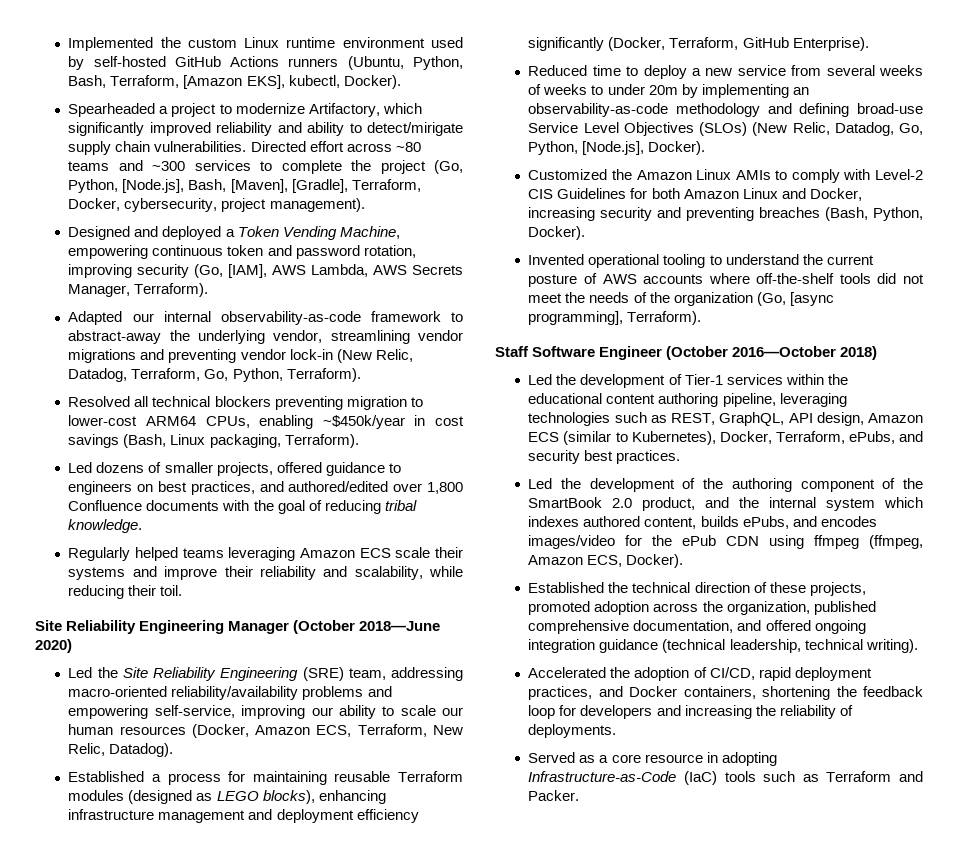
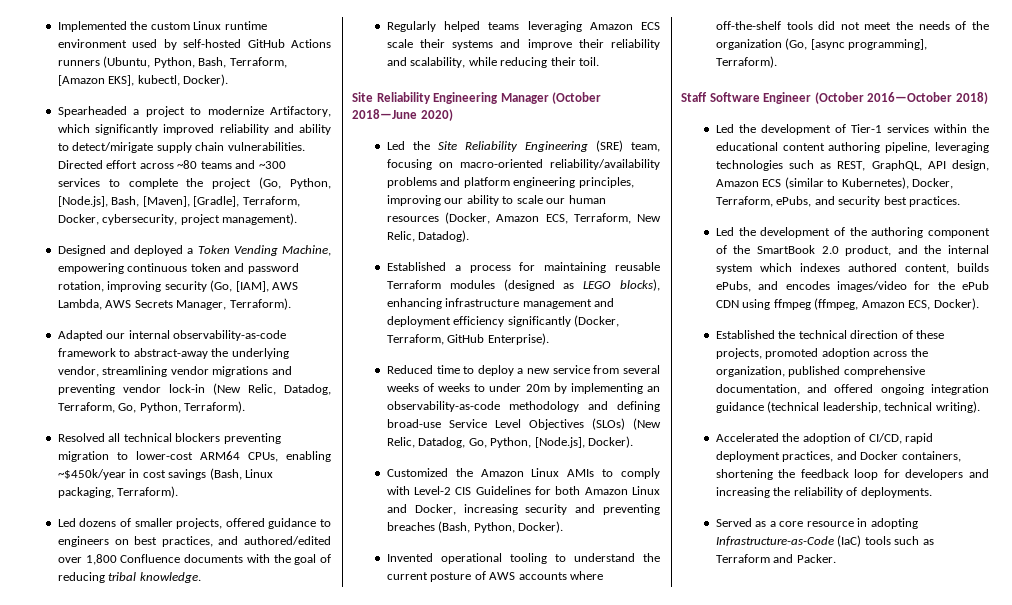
- Led the Site Reliability Engineering (SRE) team, addressing macro-oriented reliability/availability problems and empowering self-service, improving our ability to scale our human resources (Docker, Amazon ECS, Terraform, New Relic, Datadog).
+ Led the Site Reliability Engineering (SRE) team, focusing on macro-oriented reliability/availability problems and platform engineering principles, improving our ability to scale our human resources (Docker, Amazon ECS, Terraform, New Relic, Datadog).

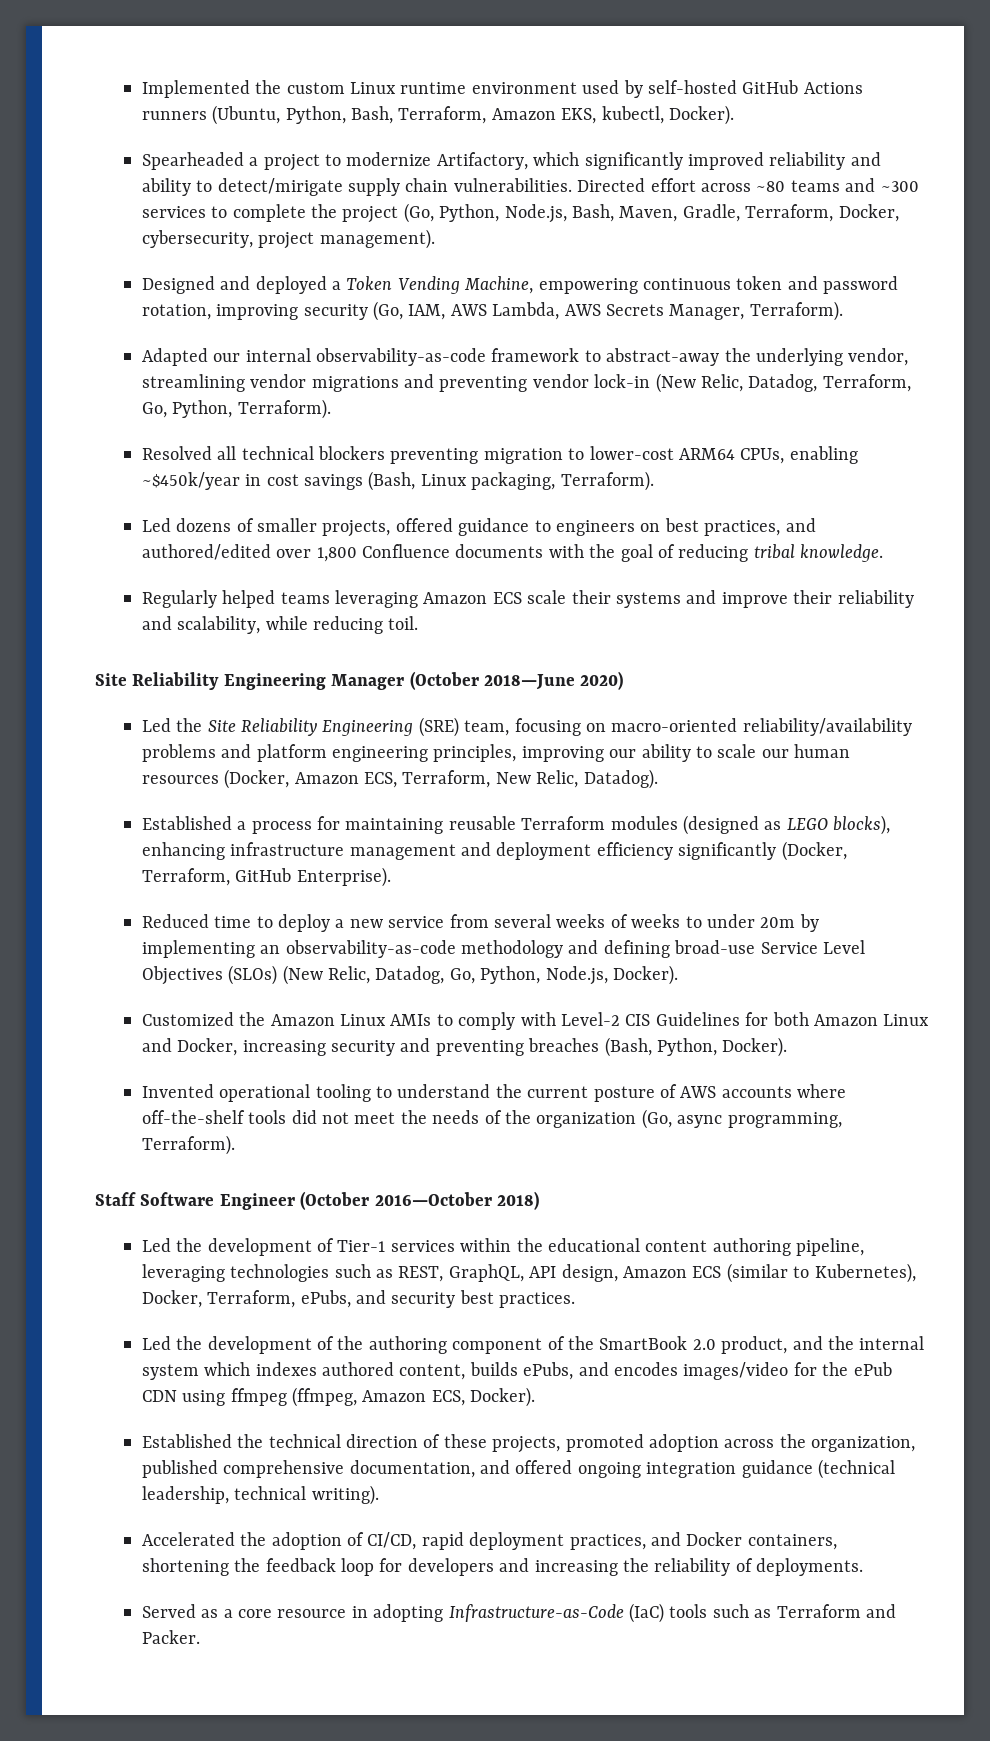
- Implemented the custom Linux runtime environment used by self-hosted GitHub Actions runners (Ubuntu, Python, Bash, Terraform, [Amazon EKS], kubectl, Docker).
+ Implemented the custom Linux runtime environment used by self-hosted GitHub Actions runners (Ubuntu, Python, Bash, Terraform, Amazon EKS, kubectl, Docker).
- Directed effort across ~80 teams and ~300 services to complete the project (Go, Python, [Node.js], Bash, [Maven], [Gradle], Terraform, Docker, cybersecurity, project management).
+ Directed effort across ~80 teams and ~300 services to complete the project (Go, Python, Node.js, Bash, Maven, Gradle, Terraform, Docker, cybersecurity, project management).
- Designed and deployed a Token Vending Machine, empowering continuous token and password rotation, improving security (Go, [IAM], AWS Lambda, AWS Secrets Manager, Terraform).
+ Designed and deployed a Token Vending Machine, empowering continuous token and password rotation, improving security (Go, IAM, AWS Lambda, AWS Secrets Manager, Terraform).
- Regularly helped teams leveraging Amazon ECS scale their systems and improve their reliability and scalability, while reducing their toil.
+ Regularly helped teams leveraging Amazon ECS scale their systems and improve their reliability and scalability, while reducing toil.
- Reduced time to deploy a new service from several weeks of weeks to under 20m by implementing an observability-as-code methodology and defining broad-use Service Level Objectives (SLOs) (New Relic, Datadog, Go, Python, [Node.js], Docker).
+ Reduced time to deploy a new service from several weeks of weeks to under 20m by implementing an observability-as-code methodology and defining broad-use Service Level Objectives (SLOs) (New Relic, Datadog, Go, Python, Node.js, Docker).
- Invented operational tooling to understand the current posture of AWS accounts where off-the-shelf tools did not meet the needs of the organization (Go, [async programming], Terraform).
+ Invented operational tooling to understand the current posture of AWS accounts where off-the-shelf tools did not meet the needs of the organization (Go, async programming, Terraform).

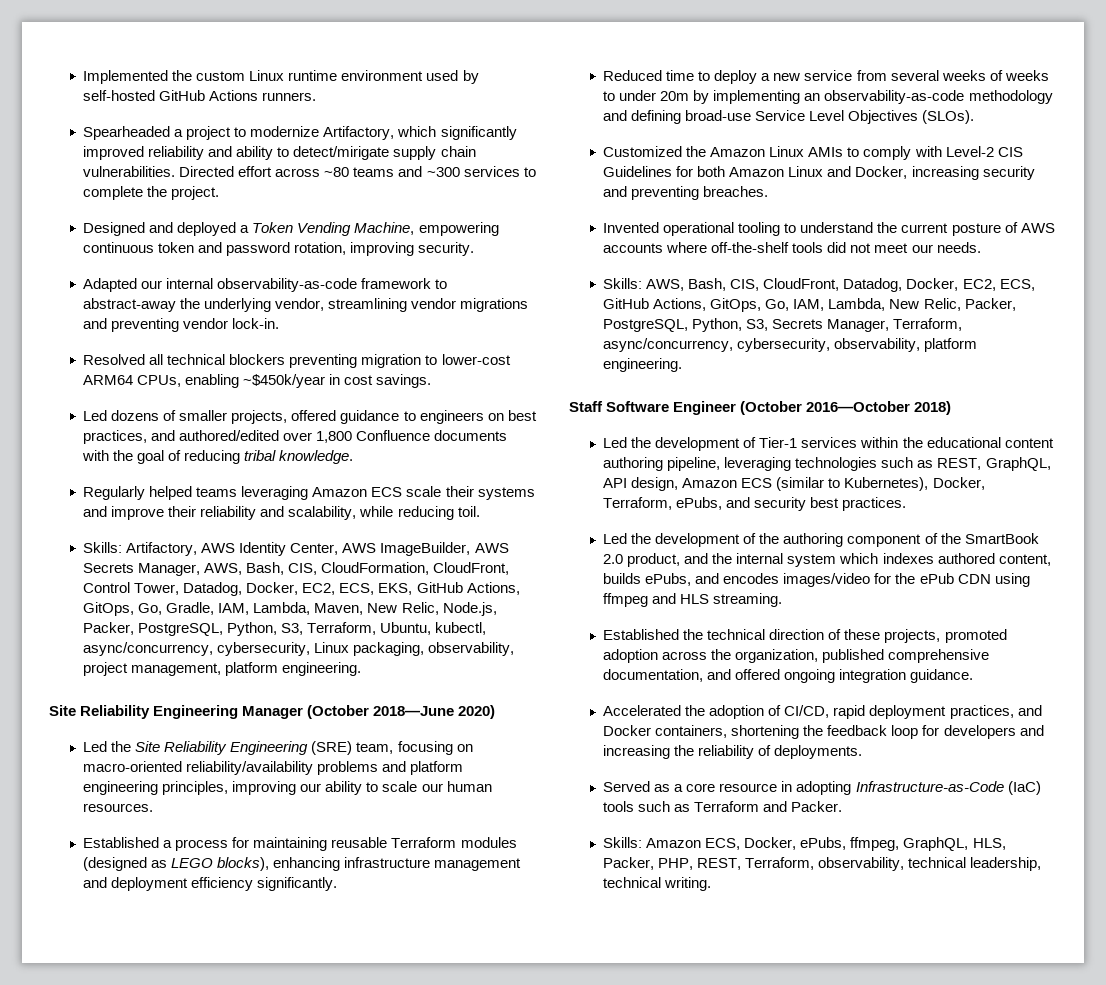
- Implemented the custom Linux runtime environment used by self-hosted GitHub Actions runners (Ubuntu, Python, Bash, Terraform, Amazon EKS, kubectl, Docker).
+ Implemented the custom Linux runtime environment used by self-hosted GitHub Actions runners.
- Directed effort across ~80 teams and ~300 services to complete the project (Go, Python, Node.js, Bash, Maven, Gradle, Terraform, Docker, cybersecurity, project management).
+ Directed effort across ~80 teams and ~300 services to complete the project.
- Designed and deployed a Token Vending Machine, empowering continuous token and password rotation, improving security (Go, IAM, AWS Lambda, AWS Secrets Manager, Terraform).
+ Designed and deployed a Token Vending Machine, empowering continuous token and password rotation, improving security.
- Adapted our internal observability-as-code framework to abstract-away the underlying vendor, streamlining vendor migrations and preventing vendor lock-in (New Relic, Datadog, Terraform, Go, Python, Terraform).
+ Adapted our internal observability-as-code framework to abstract-away the underlying vendor, streamlining vendor migrations and preventing vendor lock-in.
- Resolved all technical blockers preventing migration to lower-cost ARM64 CPUs, enabling ~$450k/year in cost savings (Bash, Linux packaging, Terraform).
+ Resolved all technical blockers preventing migration to lower-cost ARM64 CPUs, enabling ~$450k/year in cost savings.
+ Skills: Artifactory, AWS Identity Center, AWS ImageBuilder, AWS Secrets Manager, AWS, Bash, CIS, CloudFormation, CloudFront, Control Tower, Datadog, Docker, EC2, ECS, EKS, GitHub Actions, GitOps, Go, Gradle, IAM, Lambda, Maven, New Relic, Node.js, Packer, PostgreSQL, Python, S3, Terraform, Ubuntu, kubectl, async/concurrency, cybersecurity, Linux packaging, observability, project management, platform engineering.
- Led the Site Reliability Engineering (SRE) team, focusing on macro-oriented reliability/availability problems and platform engineering principles, improving our ability to scale our human resources (Docker, Amazon ECS, Terraform, New Relic, Datadog).
+ Led the Site Reliability Engineering (SRE) team, focusing on macro-oriented reliability/availability problems and platform engineering principles, improving our ability to scale our human resources.
- Established a process for maintaining reusable Terraform modules (designed as LEGO blocks), enhancing infrastructure management and deployment efficiency significantly (Docker, Terraform, GitHub Enterprise).
+ Established a process for maintaining reusable Terraform modules (designed as LEGO blocks), enhancing infrastructure management and deployment efficiency significantly.
- Reduced time to deploy a new service from several weeks of weeks to under 20m by implementing an observability-as-code methodology and defining broad-use Service Level Objectives (SLOs) (New Relic, Datadog, Go, Python, Node.js, Docker).
+ Reduced time to deploy a new service from several weeks of weeks to under 20m by implementing an observability-as-code methodology and defining broad-use Service Level Objectives (SLOs).
- Customized the Amazon Linux AMIs to comply with Level-2 CIS Guidelines for both Amazon Linux and Docker, increasing security and preventing breaches (Bash, Python, Docker).
+ Customized the Amazon Linux AMIs to comply with Level-2 CIS Guidelines for both Amazon Linux and Docker, increasing security and preventing breaches.
- Invented operational tooling to understand the current posture of AWS accounts where off-the-shelf tools did not meet the needs of the organization (Go, async programming, Terraform).
+ Invented operational tooling to understand the current posture of AWS accounts where off-the-shelf tools did not meet our needs.
+ Skills: AWS, Bash, CIS, CloudFront, Datadog, Docker, EC2, ECS, GitHub Actions, GitOps, Go, IAM, Lambda, New Relic, Packer, PostgreSQL, Python, S3, Secrets Manager, Terraform, async/concurrency, cybersecurity, observability, platform engineering.
- Led the development of the authoring component of the SmartBook 2.0 product, and the internal system which indexes authored content, builds ePubs, and encodes images/video for the ePub CDN using ffmpeg (ffmpeg, Amazon ECS, Docker).
+ Led the development of the authoring component of the SmartBook 2.0 product, and the internal system which indexes authored content, builds ePubs, and encodes images/video for the ePub CDN using ffmpeg and HLS streaming.
- Established the technical direction of these projects, promoted adoption across the organization, published comprehensive documentation, and offered ongoing integration guidance (technical leadership, technical writing).
+ Established the technical direction of these projects, promoted adoption across the organization, published comprehensive documentation, and offered ongoing integration guidance.
+ Skills: Amazon ECS, Docker, ePubs, ffmpeg, GraphQL, HLS, Packer, PHP, REST, Terraform, observability, technical leadership, technical writing.

